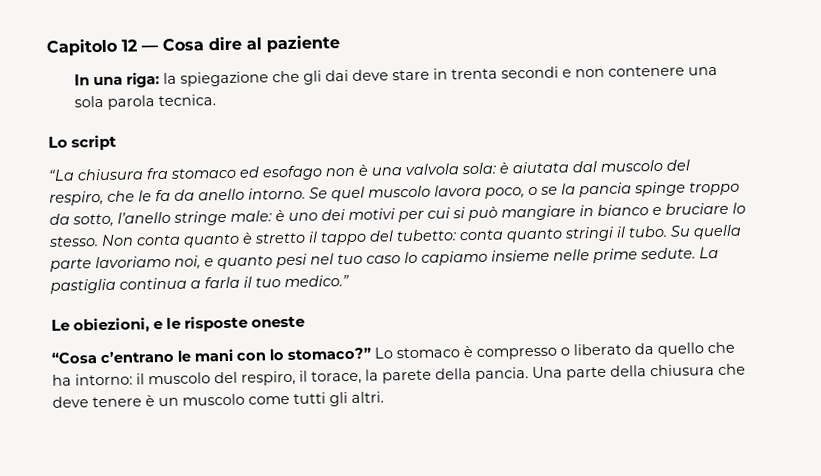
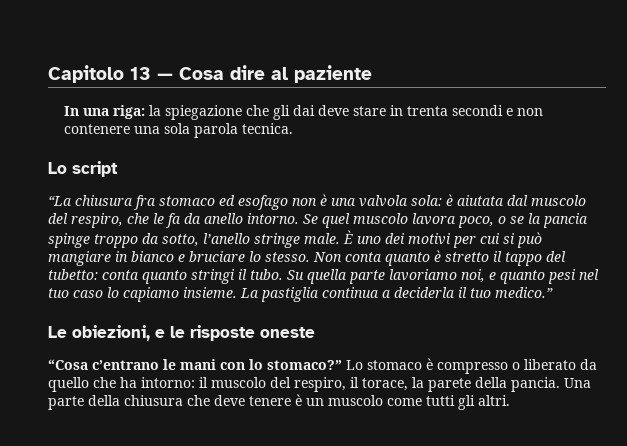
- Capitolo 12 — Cosa dire al paziente
+ Capitolo 13 — Cosa dire al paziente
- Se quel muscolo lavora poco, o se la pancia spinge troppo da sotto, l’anello stringe male: è uno dei motivi per cui si può mangiare in bianco e bruciare lo stesso.
+ Se quel muscolo lavora poco, o se la pancia spinge troppo da sotto, l’anello stringe male. È uno dei motivi per cui si può mangiare in bianco e bruciare lo stesso.
- Su quella parte lavoriamo noi, e quanto pesi nel tuo caso lo capiamo insieme nelle prime sedute.
+ Su quella parte lavoriamo noi, e quanto pesi nel tuo caso lo capiamo insieme.
- La pastiglia continua a farla il tuo medico.”
+ La pastiglia continua a deciderla il tuo medico.”

